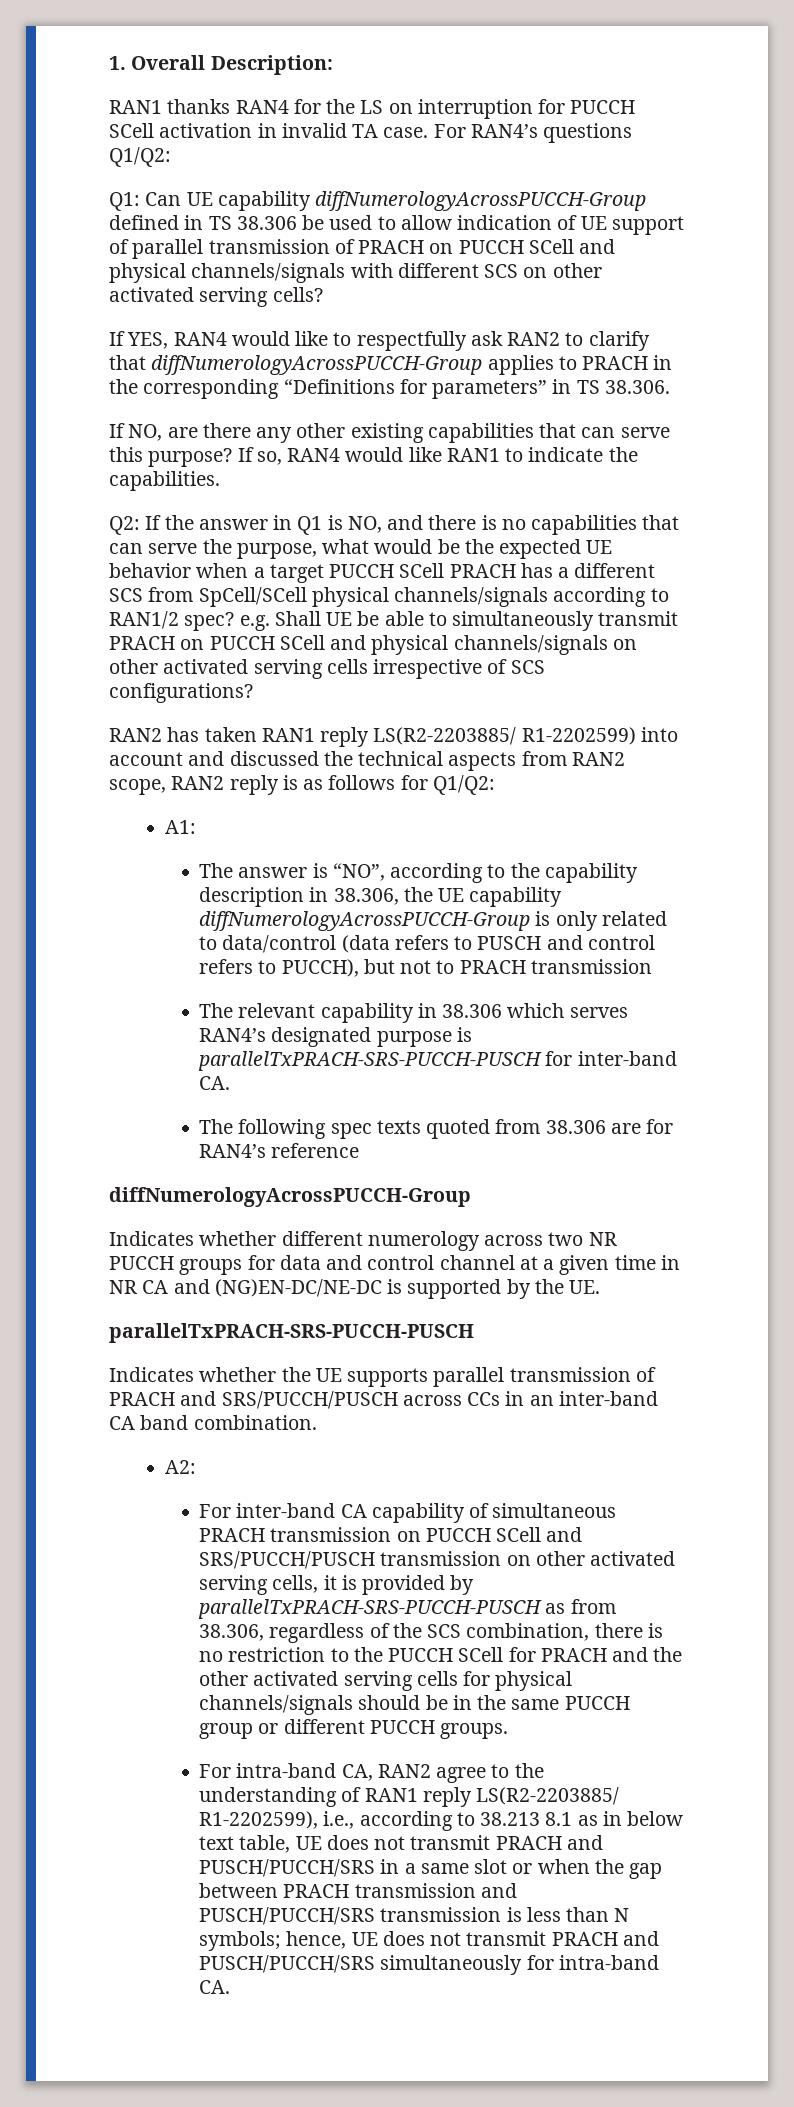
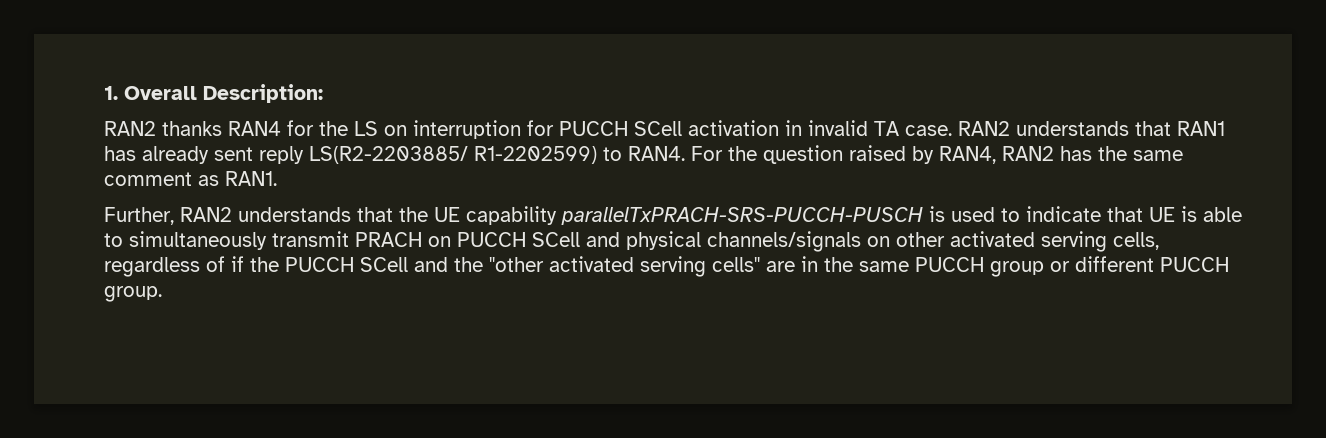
- RAN1 thanks RAN4 for the LS on interruption for PUCCH SCell activation in invalid TA case.
+ RAN2 thanks RAN4 for the LS on interruption for PUCCH SCell activation in invalid TA case.
- For RAN4’s questions Q1/Q2:
- Q1: Can UE capability diffNumerologyAcrossPUCCH-Group defined in TS 38.306 be used to allow indication of UE support of parallel transmission of PRACH on PUCCH SCell and physical channels/signals with different SCS on other activated serving cells?
- If YES, RAN4 would like to respectfully ask RAN2 to clarify that diffNumerologyAcrossPUCCH-Group applies to PRACH in the corresponding “Definitions for parameters” in TS 38.306.
- If NO, are there any other existing capabilities that can serve this purpose? If so, RAN4 would like RAN1 to indicate the capabilities.
- Q2: If the answer in Q1 is NO, and there is no capabilities that can serve the purpose, what would be the expected UE behavior when a target PUCCH SCell PRACH has a different SCS from SpCell/SCell physical channels/signals according to RAN1/2 spec? e.g. Shall UE be able to simultaneously transmit PRACH on PUCCH SCell and physical channels/signals on other activated serving cells irrespective of SCS configurations?
- RAN2 has taken RAN1 reply LS(R2-2203885/ R1-2202599) into account and discussed the technical aspects from RAN2 scope, RAN2 reply is as follows for Q1/Q2:
- A1:
- The answer is “NO”, according to the capability description in 38.306, the UE capability diffNumerologyAcrossPUCCH-Group is only related to data/control (data refers to PUSCH and control refers to PUCCH), but not to PRACH transmission
- The relevant capability in 38.306 which serves RAN4’s designated purpose is parallelTxPRACH-SRS-PUCCH-PUSCH for inter-band CA.
- The following spec texts quoted from 38.306 are for RAN4’s reference
- diffNumerologyAcrossPUCCH-Group
- Indicates whether different numerology across two NR PUCCH groups for data and control channel at a given time in NR CA and (NG)EN-DC/NE-DC is supported by the UE.
- parallelTxPRACH-SRS-PUCCH-PUSCH
- Indicates whether the UE supports parallel transmission of PRACH and SRS/PUCCH/PUSCH across CCs in an inter-band CA band combination.
- A2:
- For inter-band CA capability of simultaneous PRACH transmission on PUCCH SCell and SRS/PUCCH/PUSCH transmission on other activated serving cells, it is provided by parallelTxPRACH-SRS-PUCCH-PUSCH as from 38.306, regardless of the SCS combination, there is no restriction to the PUCCH SCell for PRACH and the other activated serving cells for physical channels/signals should be in the same PUCCH group or different PUCCH groups.
- For intra-band CA, RAN2 agree to the understanding of RAN1 reply LS(R2-2203885/ R1-2202599), i.e., according to 38.213 8.1 as in below text table, UE does not transmit PRACH and PUSCH/PUCCH/SRS in a same slot or when the gap between PRACH transmission and PUSCH/PUCCH/SRS transmission is less than N symbols; hence, UE does not transmit PRACH and PUSCH/PUCCH/SRS simultaneously for intra-band CA.
+ RAN2 understands that RAN1 has already sent reply LS(R2-2203885/ R1-2202599) to RAN4. For the question raised by RAN4, RAN2 has the same comment as RAN1.
+ Further, RAN2 understands that the UE capability parallelTxPRACH-SRS-PUCCH-PUSCH is used to indicate that UE is able to simultaneously transmit PRACH on PUCCH SCell and physical channels/signals on other activated serving cells, regardless of if the PUCCH SCell and the "other activated serving cells" are in the same PUCCH group or different PUCCH group.

